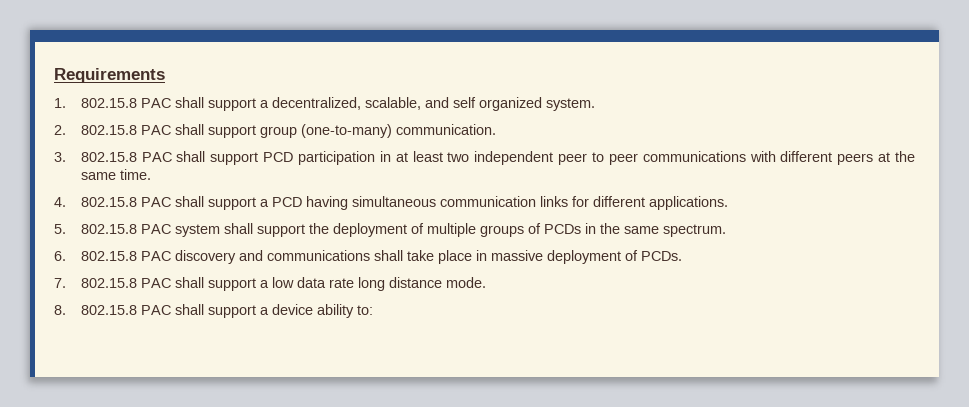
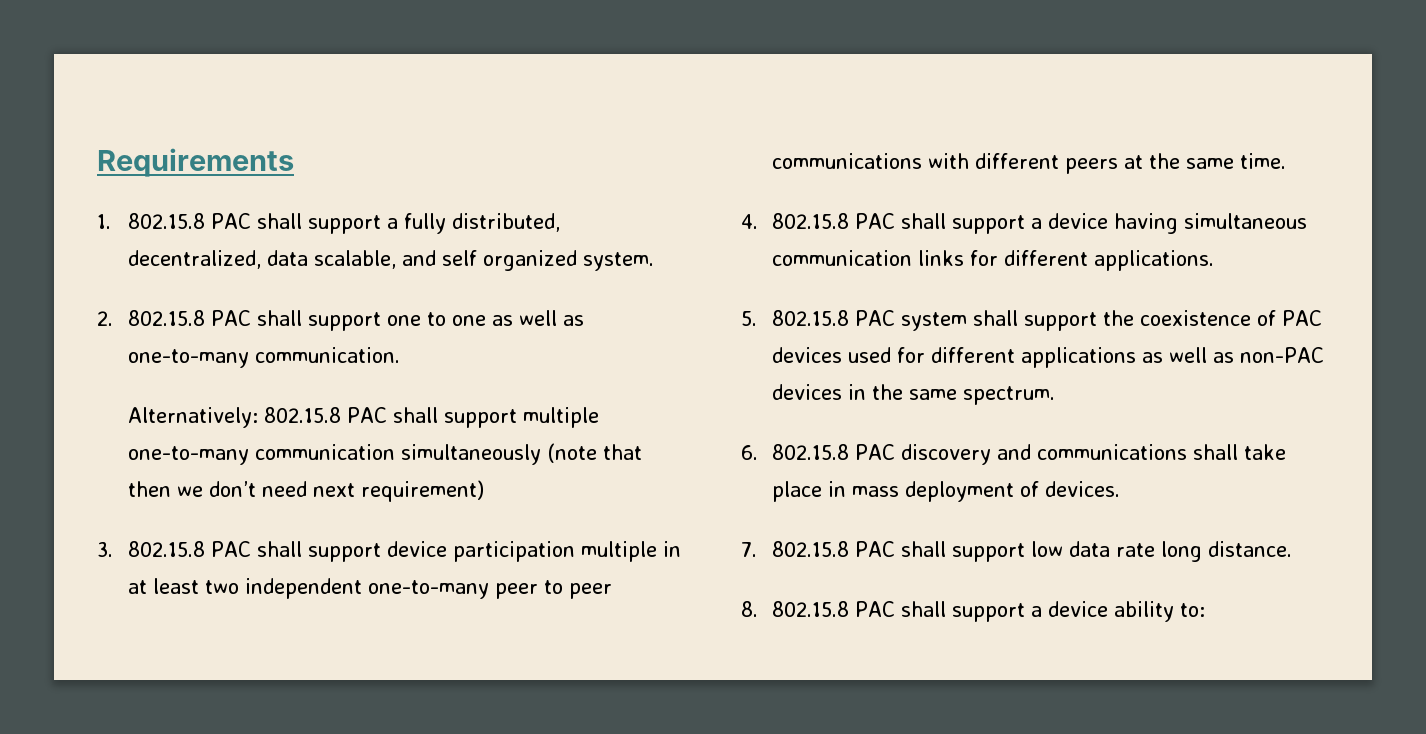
- 1. 802.15.8 PAC shall support a decentralized, scalable, and self organized system.
+ 1. 802.15.8 PAC shall support a fully distributed, decentralized, data scalable, and self organized system.
- 2. 802.15.8 PAC shall support group (one-to-many) communication.
+ 2. 802.15.8 PAC shall support one to one as well as one-to-many communication.
+ Alternatively: 802.15.8 PAC shall support multiple one-to-many communication simultaneously (note that then we don’t need next requirement)
- 3. 802.15.8 PAC shall support PCD participation in at least two independent peer to peer communications with different peers at the same time.
+ 3. 802.15.8 PAC shall support device participation multiple in at least two independent one-to-many peer to peer communications with different peers at the same time.
- 4. 802.15.8 PAC shall support a PCD having simultaneous communication links for different applications.
+ 4. 802.15.8 PAC shall support a device having simultaneous communication links for different applications.
- 5. 802.15.8 PAC system shall support the deployment of multiple groups of PCDs in the same spectrum.
+ 5. 802.15.8 PAC system shall support the coexistence of PAC devices used for different applications as well as non-PAC devices in the same spectrum.
- 6. 802.15.8 PAC discovery and communications shall take place in massive deployment of PCDs.
+ 6. 802.15.8 PAC discovery and communications shall take place in mass deployment of devices.
- 7. 802.15.8 PAC shall support a low data rate long distance mode.
+ 7. 802.15.8 PAC shall support low data rate long distance.

